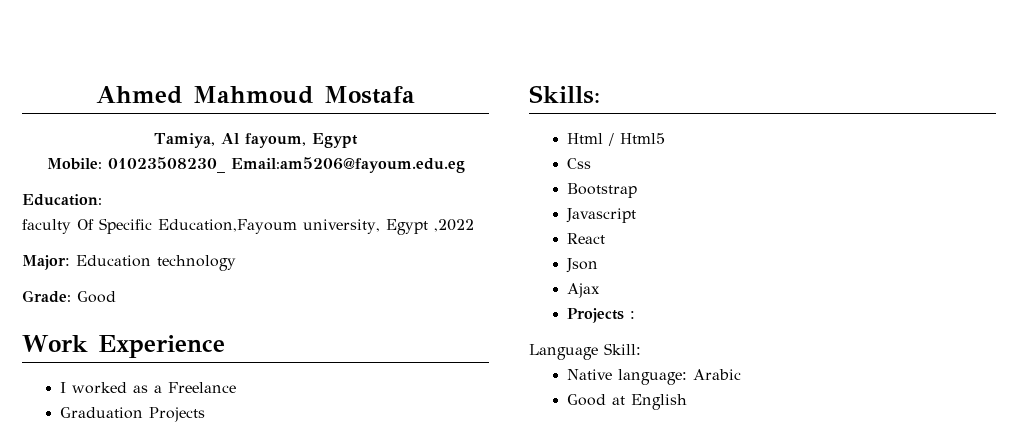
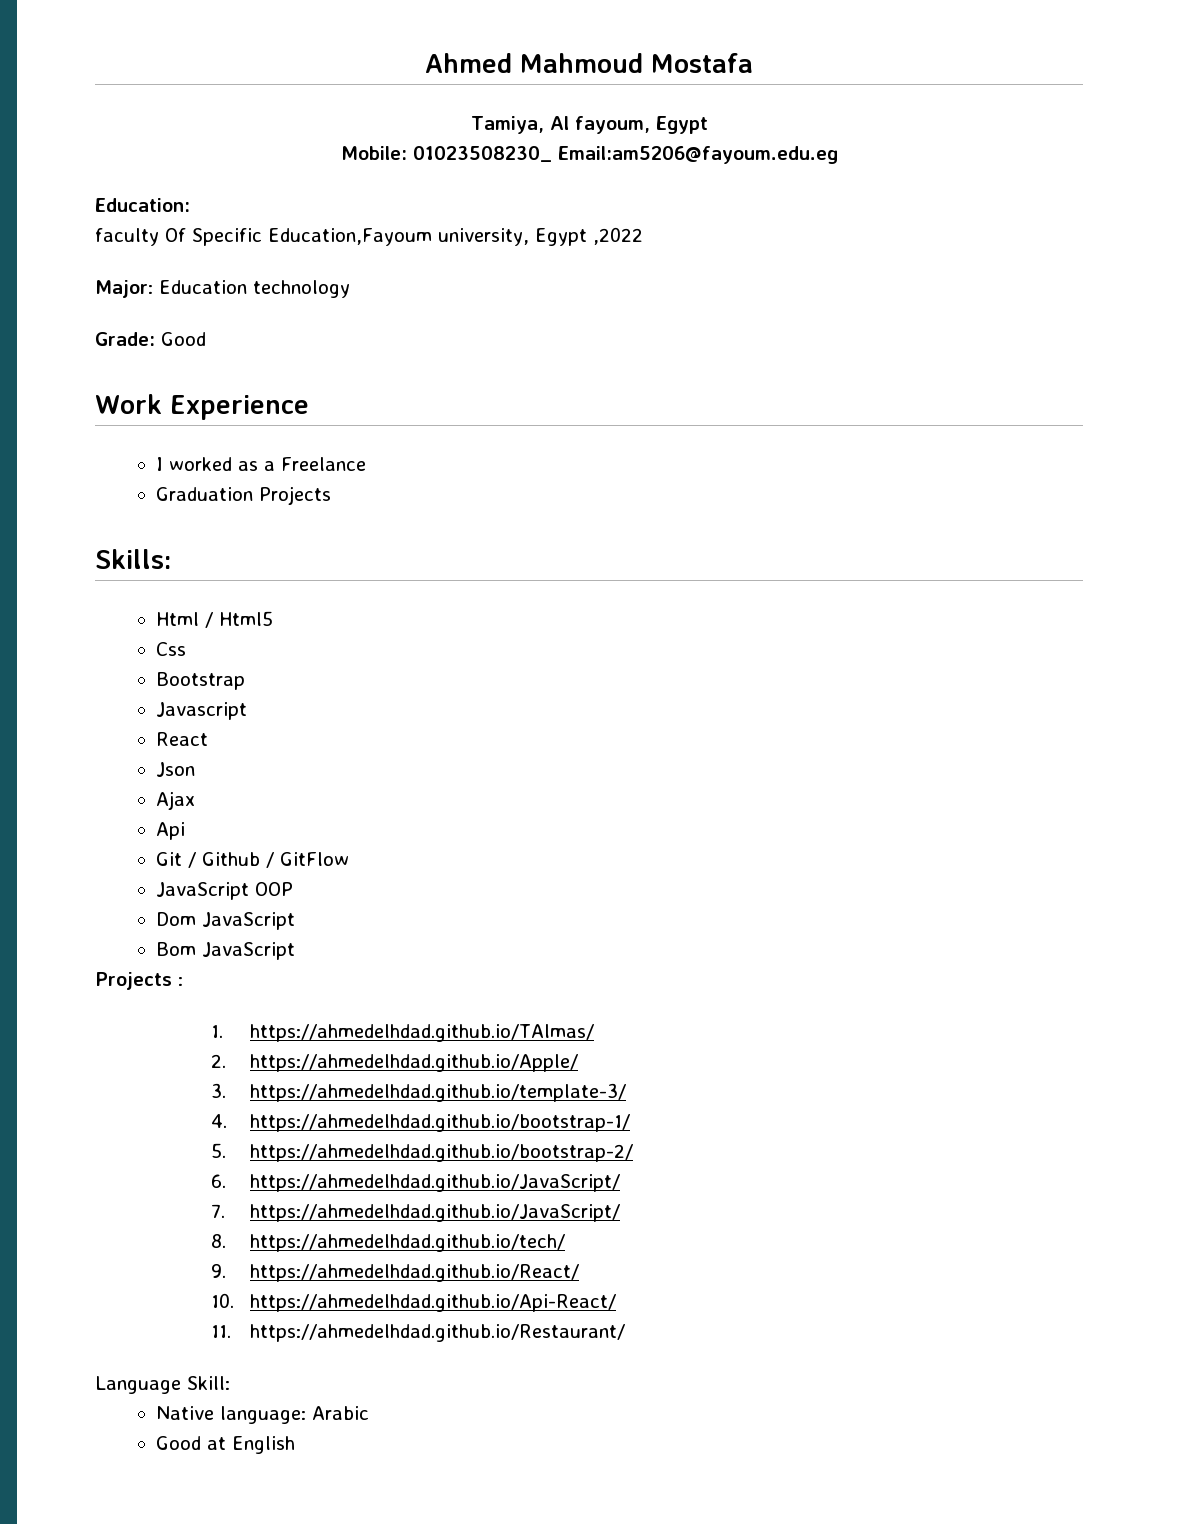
+ Api
+ Git / Github / GitFlow
+ JavaScript OOP
+ Dom JavaScript
+ Bom JavaScript
  Projects :
+ 1. https://ahmedelhdad.github.io/TAlmas/
+ 2. https://ahmedelhdad.github.io/Apple/
+ 3. https://ahmedelhdad.github.io/template-3/
+ 4. https://ahmedelhdad.github.io/bootstrap-1/
+ 5. https://ahmedelhdad.github.io/bootstrap-2/
+ 6. https://ahmedelhdad.github.io/JavaScript/
+ 7. https://ahmedelhdad.github.io/JavaScript/
+ 8. https://ahmedelhdad.github.io/tech/
+ 9. https://ahmedelhdad.github.io/React/
+ 10. https://ahmedelhdad.github.io/Api-React/
+ 11. https://ahmedelhdad.github.io/Restaurant/

